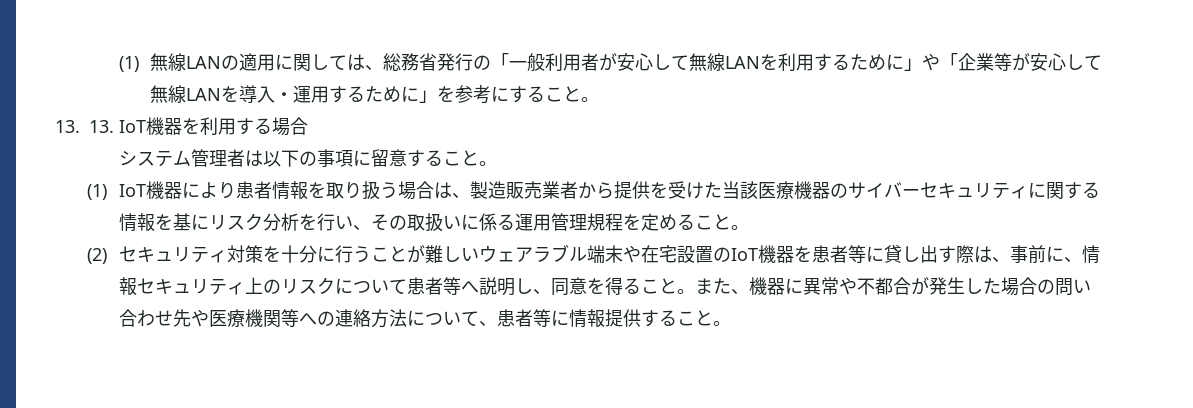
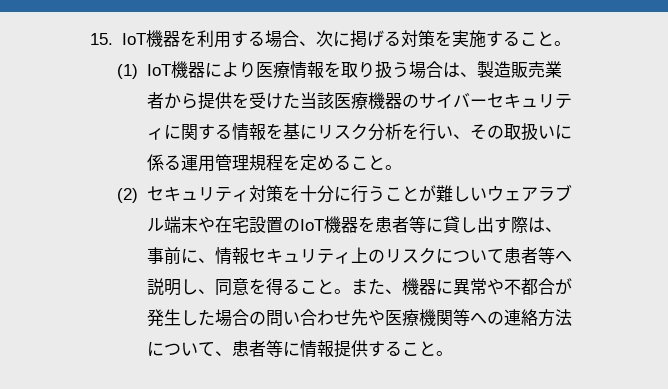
- (1)無線LANの適用に関しては、総務省発行の「一般利用者が安心して無線LANを利用するために」や「企業等が安心して無線LANを導入・運用するために」を参考にすること。
- 13. 13. IoT機器を利用する場合
- システム管理者は以下の事項に留意すること。
+ 15. IoT機器を利用する場合、次に掲げる対策を実施すること。
- (1) IoT機器により患者情報を取り扱う場合は、製造販売業者から提供を受けた当該医療機器のサイバーセキュリティに関する情報を基にリスク分析を行い、その取扱いに係る運用管理規程を定めること。
+ (1) IoT機器により医療情報を取り扱う場合は、製造販売業者から提供を受けた当該医療機器のサイバーセキュリティに関する情報を基にリスク分析を行い、その取扱いに係る運用管理規程を定めること。

